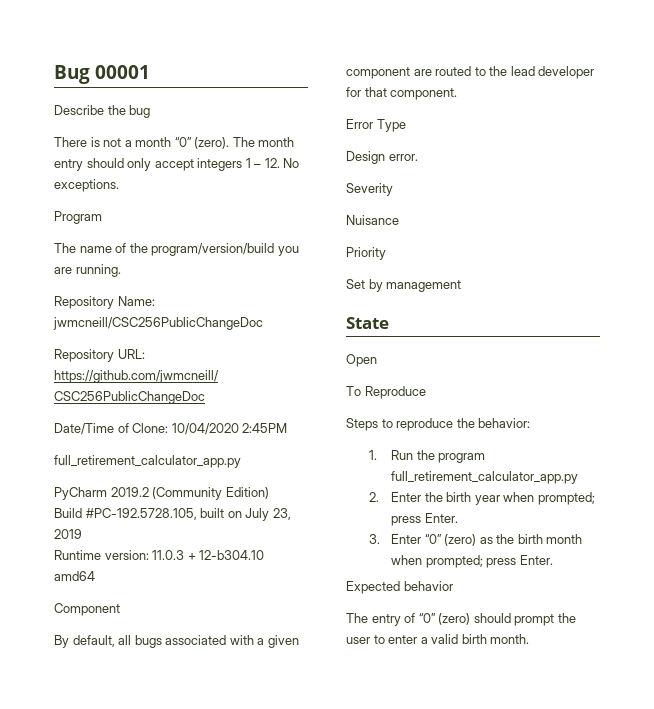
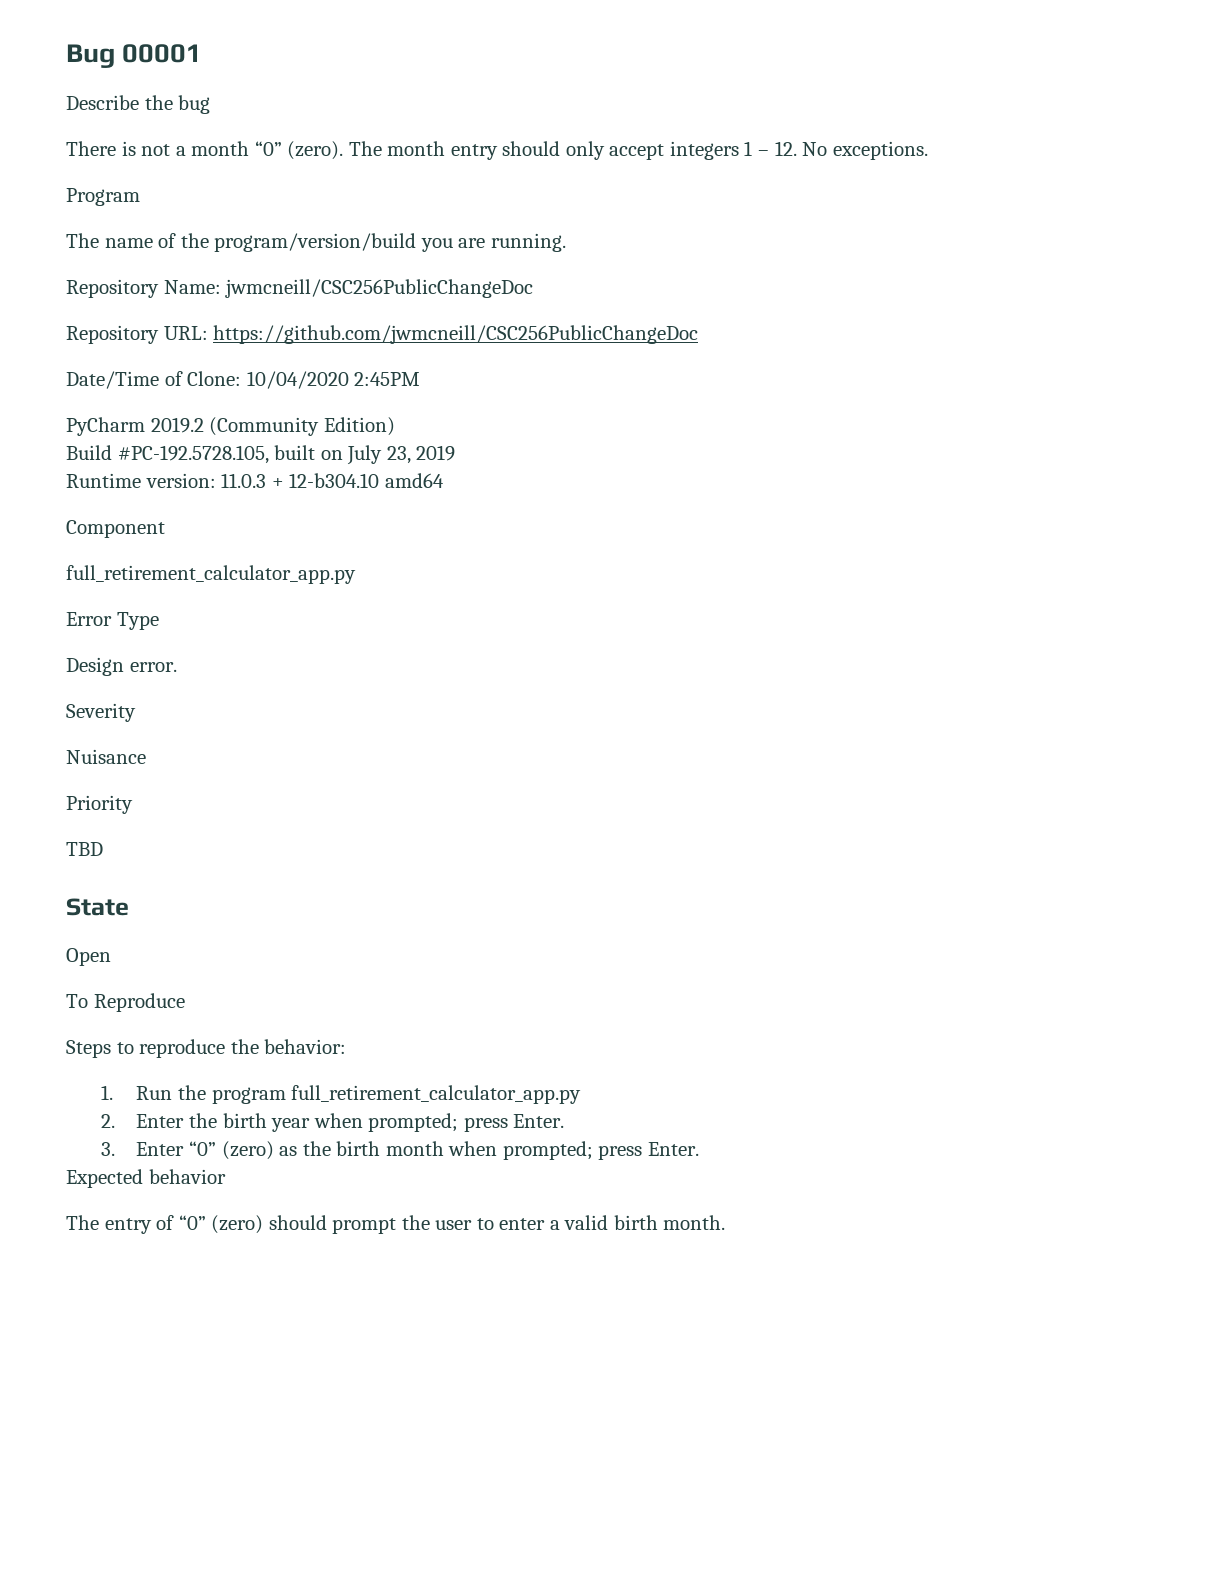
  Date/Time of Clone: 10/04/2020 2:45PM
- full_retirement_calculator_app.py
  Component
- By default, all bugs associated with a given component are routed to the lead developer for that component.
+ full_retirement_calculator_app.py
- Set by management
+ TBD

